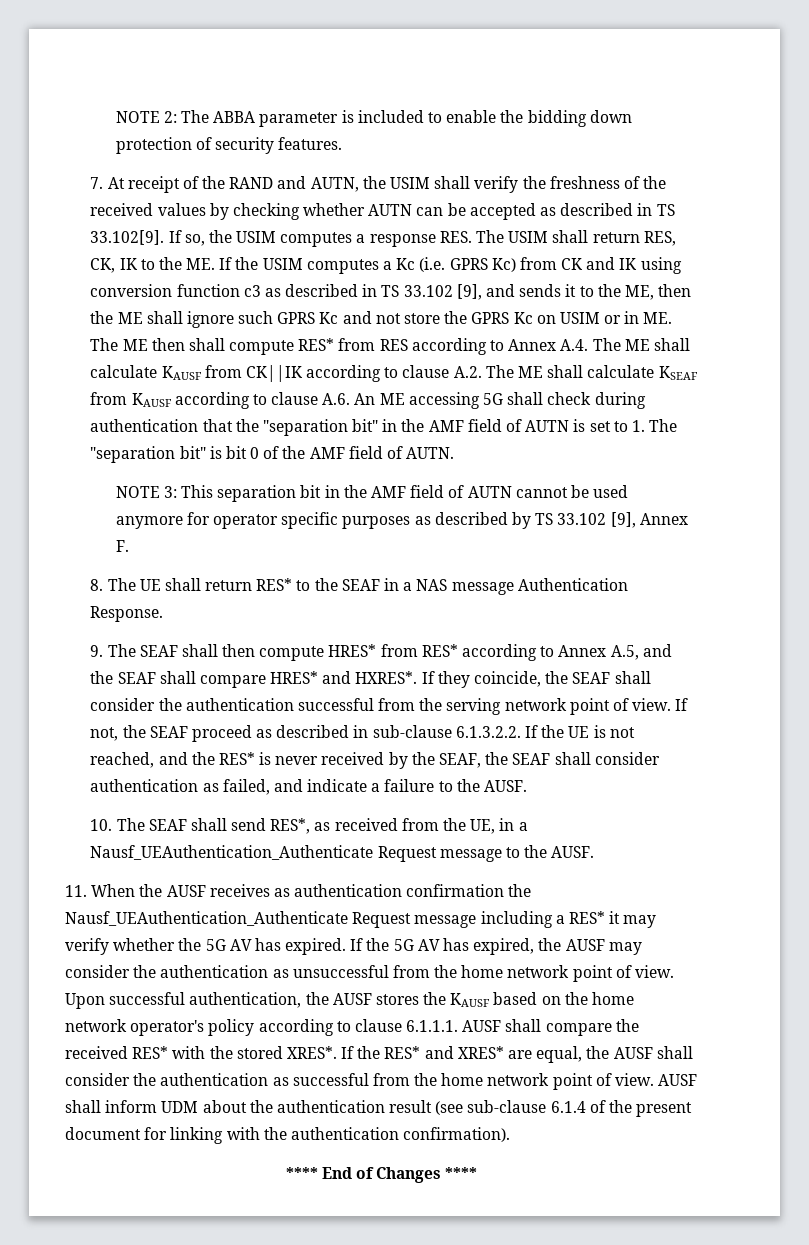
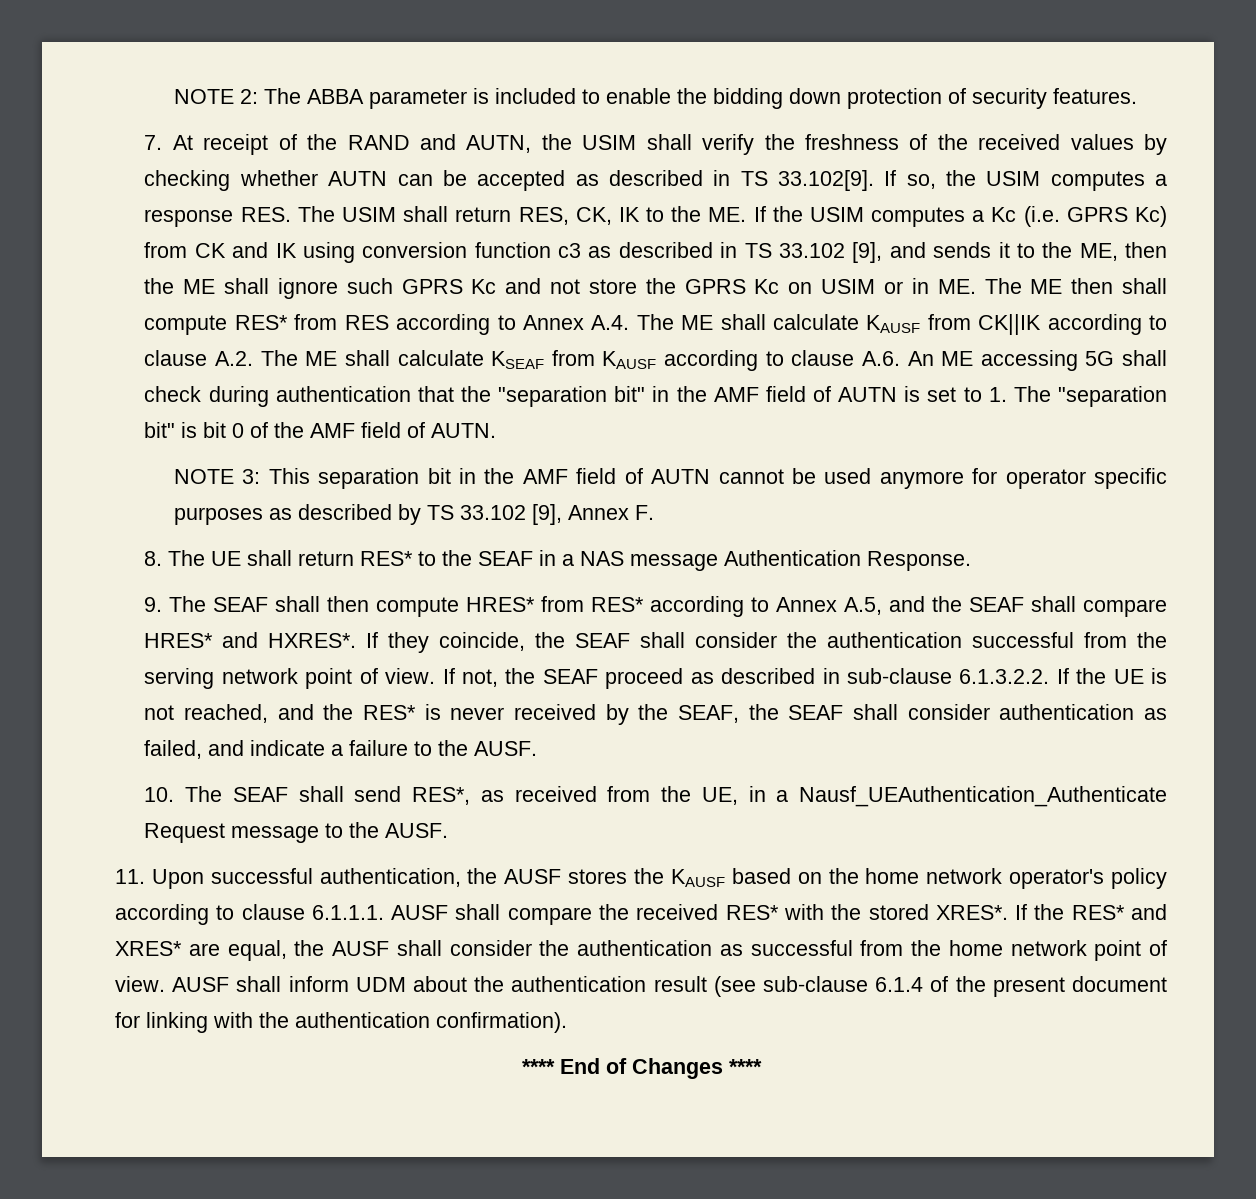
- 11. When the AUSF receives as authentication confirmation the Nausf_UEAuthentication_Authenticate Request message including a RES* it may verify whether the 5G AV has expired. If the 5G AV has expired, the AUSF may consider the authentication as unsuccessful from the home network point of view. Upon successful authentication, the AUSF stores the KAUSF based on the home network operator's policy according to clause 6.1.1.1. AUSF shall compare the received RES* with the stored XRES*.
+ 11. Upon successful authentication, the AUSF stores the KAUSF based on the home network operator's policy according to clause 6.1.1.1. AUSF shall compare the received RES* with the stored XRES*.

